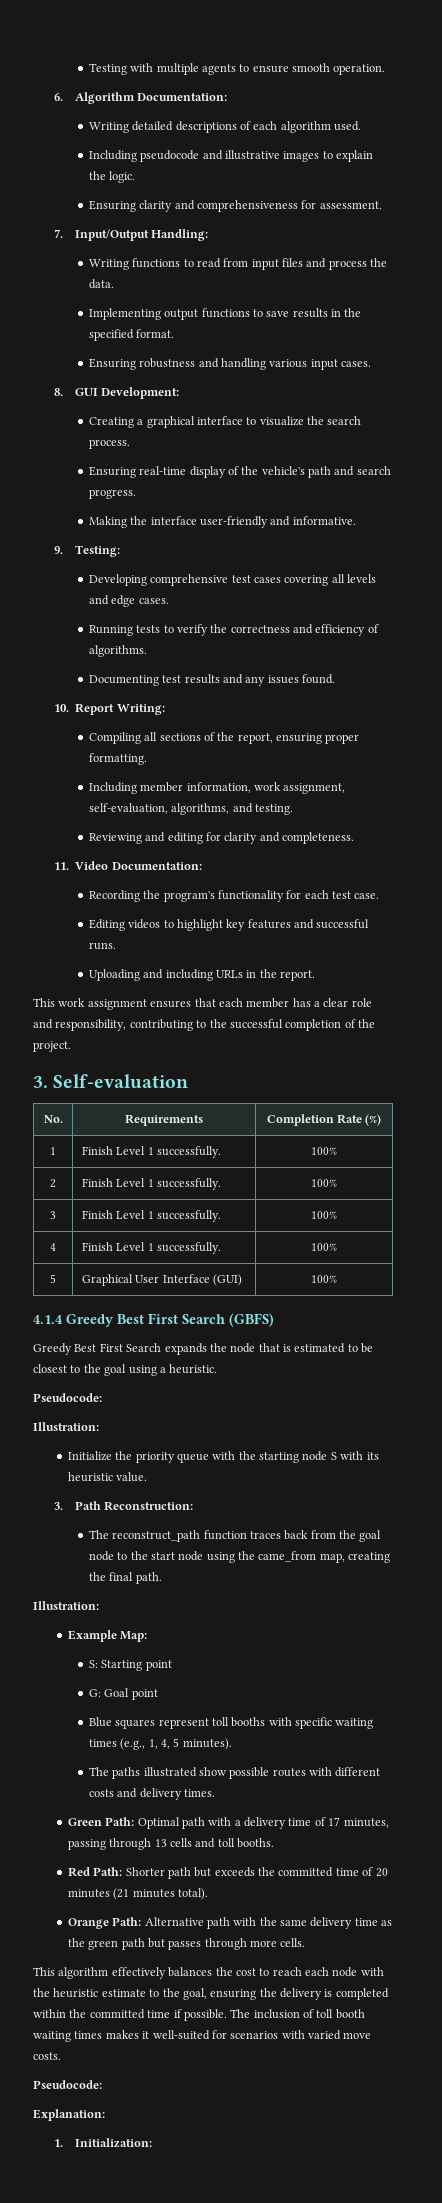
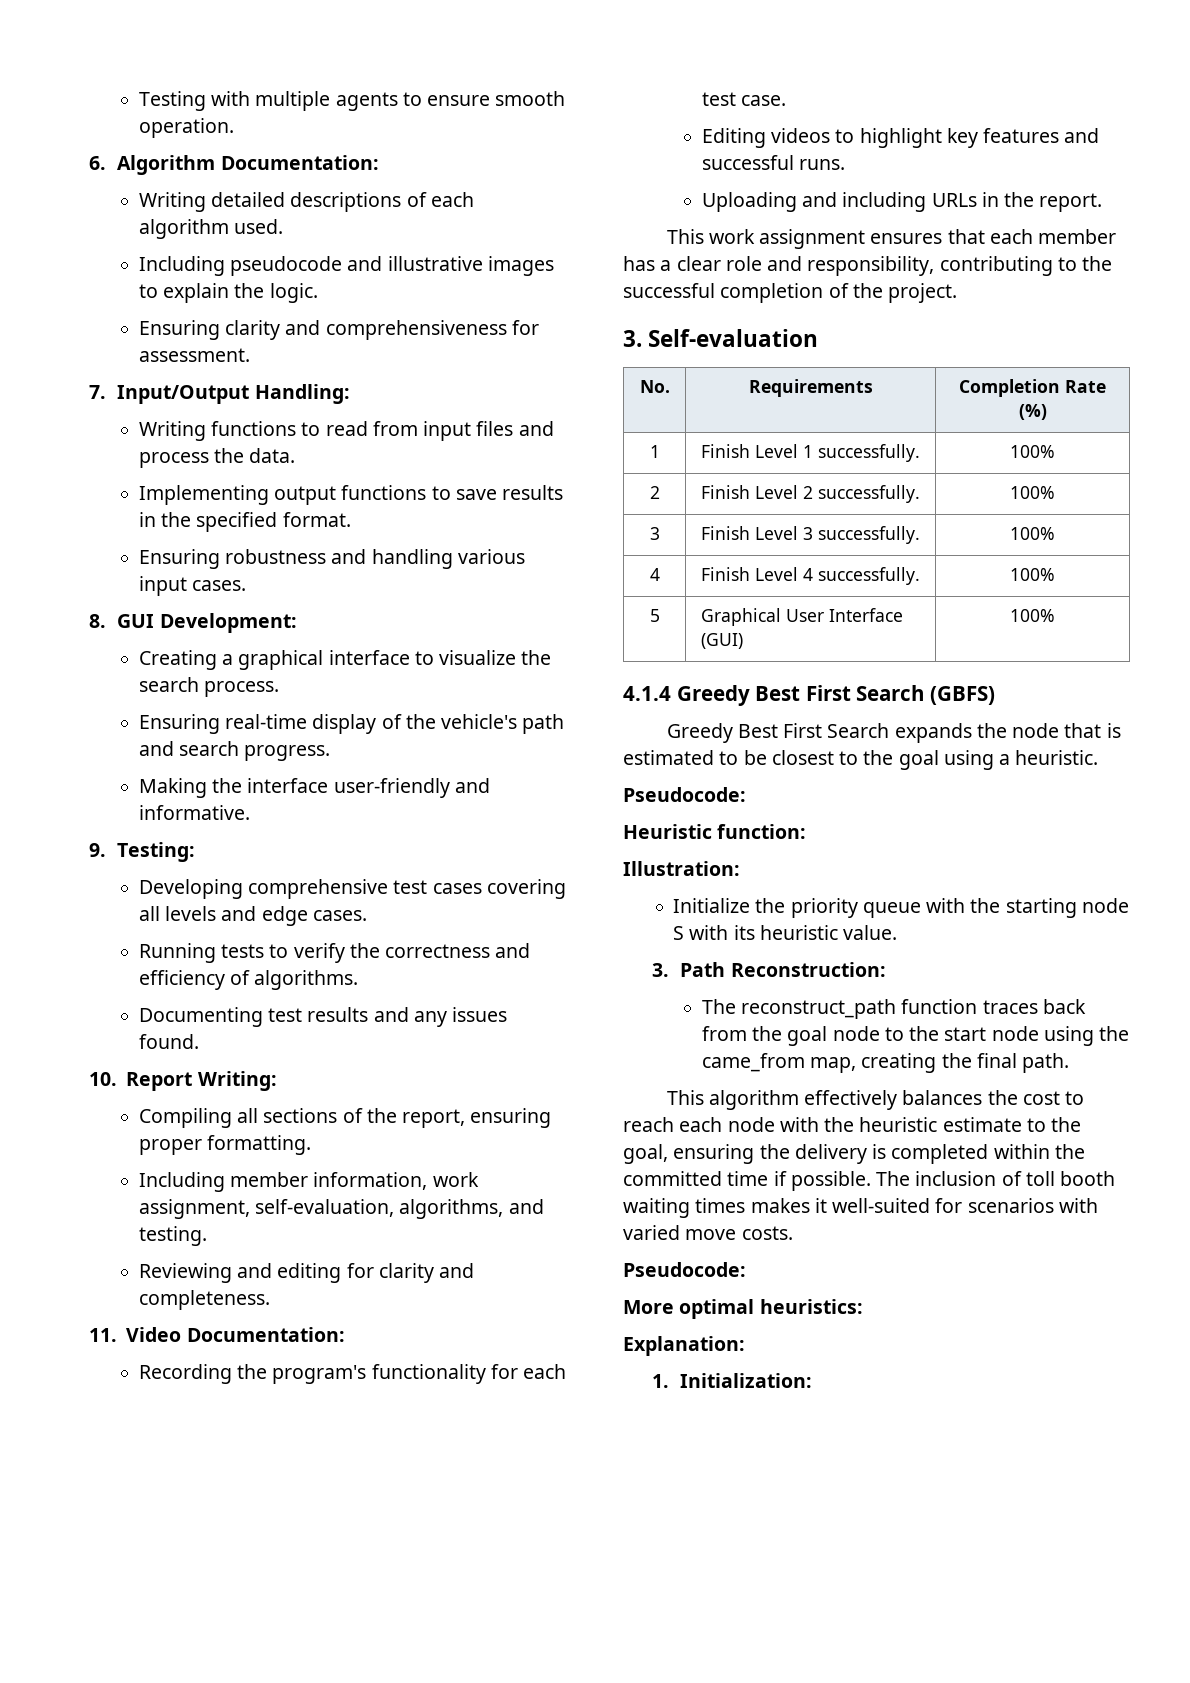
- 2 | Finish Level 1 successfully. | 100%
+ 2 | Finish Level 2 successfully. | 100%
- 3 | Finish Level 1 successfully. | 100%
+ 3 | Finish Level 3 successfully. | 100%
- 4 | Finish Level 1 successfully. | 100%
+ 4 | Finish Level 4 successfully. | 100%
+ Heuristic function:
  The reconstruct_path function traces back from the goal node to the start node using the came_from map, creating the final path.
- Illustration:
- Example Map:
- S: Starting point
- G: Goal point
- Blue squares represent toll booths with specific waiting times (e.g., 1, 4, 5 minutes).
- The paths illustrated show possible routes with different costs and delivery times.
- Green Path: Optimal path with a delivery time of 17 minutes, passing through 13 cells and toll booths.
- Red Path: Shorter path but exceeds the committed time of 20 minutes (21 minutes total).
- Orange Path: Alternative path with the same delivery time as the green path but passes through more cells.
+ More optimal heuristics:

